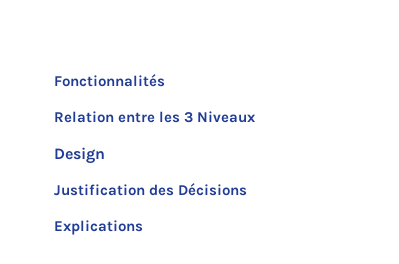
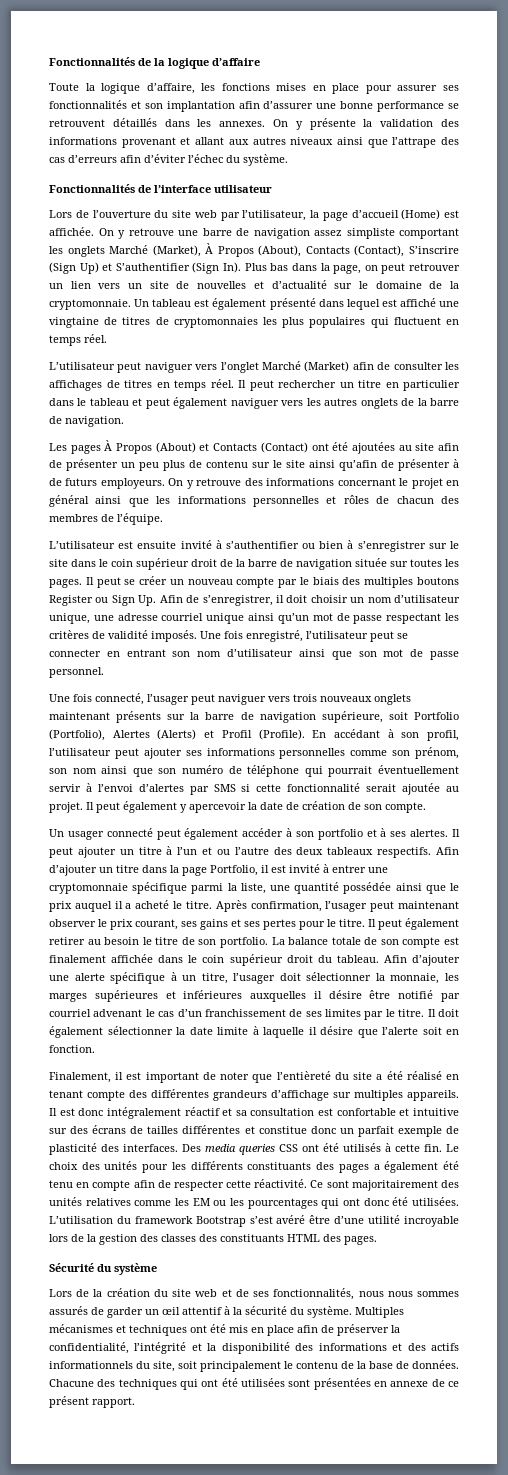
- Fonctionnalités
- Relation entre les 3 Niveaux
- Design
- Justification des Décisions
- Explications
+ Fonctionnalités de la logique d’affaire
+ Toute la logique d’affaire, les fonctions mises en place pour assurer ses fonctionnalités et son implantation afin d’assurer une bonne performance se retrouvent détaillés dans les annexes. On y présente la validation des informations provenant et allant aux autres niveaux ainsi que l’attrape des cas d’erreurs afin d’éviter l’échec du système.
+ Fonctionnalités de l’interface utilisateur
+ Lors de l’ouverture du site web par l’utilisateur, la page d’accueil (Home) est affichée. On y retrouve une barre de navigation assez simpliste comportant les onglets Marché (Market), À Propos (About), Contacts (Contact), S’inscrire (Sign Up) et S’authentifier (Sign In). Plus bas dans la page, on peut retrouver un lien vers un site de nouvelles et d’actualité sur le domaine de la cryptomonnaie. Un tableau est également présenté dans lequel est affiché une vingtaine de titres de cryptomonnaies les plus populaires qui fluctuent en temps réel.
+ L’utilisateur peut naviguer vers l’onglet Marché (Market) afin de consulter les affichages de titres en temps réel. Il peut rechercher un titre en particulier dans le tableau et peut également naviguer vers les autres onglets de la barre de navigation.
+ Les pages À Propos (About) et Contacts (Contact) ont été ajoutées au site afin de présenter un peu plus de contenu sur le site ainsi qu’afin de présenter à de futurs employeurs. On y retrouve des informations concernant le projet en général ainsi que les informations personnelles et rôles de chacun des membres de l’équipe.
+ L’utilisateur est ensuite invité à s’authentifier ou bien à s’enregistrer sur le site dans le coin supérieur droit de la barre de navigation située sur toutes les pages. Il peut se créer un nouveau compte par le biais des multiples boutons Register ou Sign Up. Afin de s’enregistrer, il doit choisir un nom d’utilisateur unique, une adresse courriel unique ainsi qu’un mot de passe respectant les critères de validité imposés. Une fois enregistré, l’utilisateur peut se connecter en entrant son nom d’utilisateur ainsi que son mot de passe personnel.
+ Une fois connecté, l’usager peut naviguer vers trois nouveaux onglets maintenant présents sur la barre de navigation supérieure, soit Portfolio (Portfolio), Alertes (Alerts) et Profil (Profile). En accédant à son profil, l’utilisateur peut ajouter ses informations personnelles comme son prénom, son nom ainsi que son numéro de téléphone qui pourrait éventuellement servir à l’envoi d’alertes par SMS si cette fonctionnalité serait ajoutée au projet. Il peut également y apercevoir la date de création de son compte.
+ Un usager connecté peut également accéder à son portfolio et à ses alertes. Il peut ajouter un titre à l’un et ou l’autre des deux tableaux respectifs. Afin d’ajouter un titre dans la page Portfolio, il est invité à entrer une cryptomonnaie spécifique parmi la liste, une quantité possédée ainsi que le prix auquel il a acheté le titre. Après confirmation, l’usager peut maintenant observer le prix courant, ses gains et ses pertes pour le titre. Il peut également retirer au besoin le titre de son portfolio. La balance totale de son compte est finalement affichée dans le coin supérieur droit du tableau. Afin d’ajouter une alerte spécifique à un titre, l’usager doit sélectionner la monnaie, les marges supérieures et inférieures auxquelles il désire être notifié par courriel advenant le cas d’un franchissement de ses limites par le titre. Il doit également sélectionner la date limite à laquelle il désire que l’alerte soit en fonction.
+ Finalement, il est important de noter que l’entièreté du site a été réalisé en tenant compte des différentes grandeurs d’affichage sur multiples appareils. Il est donc intégralement réactif et sa consultation est confortable et intuitive sur des écrans de tailles différentes et constitue donc un parfait exemple de plasticité des interfaces. Des media queries CSS ont été utilisés à cette fin. Le choix des unités pour les différents constituants des pages a également été tenu en compte afin de respecter cette réactivité. Ce sont majoritairement des unités relatives comme les EM ou les pourcentages qui ont donc été utilisées. L’utilisation du framework Bootstrap s’est avéré être d’une utilité incroyable lors de la gestion des classes des constituants HTML des pages.
+ Sécurité du système
+ Lors de la création du site web et de ses fonctionnalités, nous nous sommes assurés de garder un œil attentif à la sécurité du système. Multiples mécanismes et techniques ont été mis en place afin de préserver la confidentialité, l’intégrité et la disponibilité des informations et des actifs informationnels du site, soit principalement le contenu de la base de données. Chacune des techniques qui ont été utilisées sont présentées en annexe de ce présent rapport.

